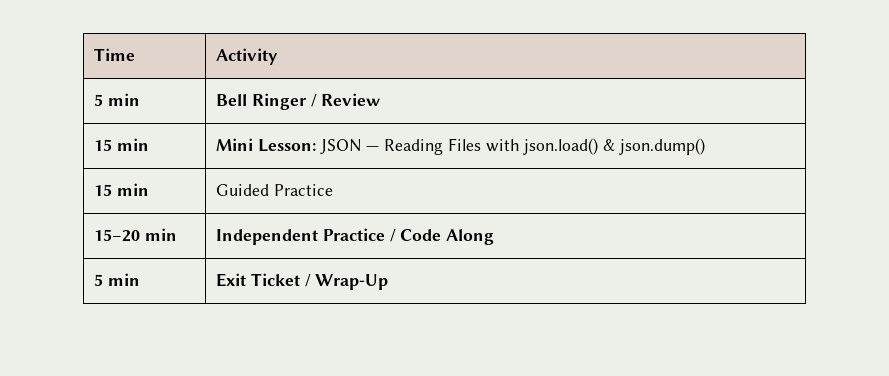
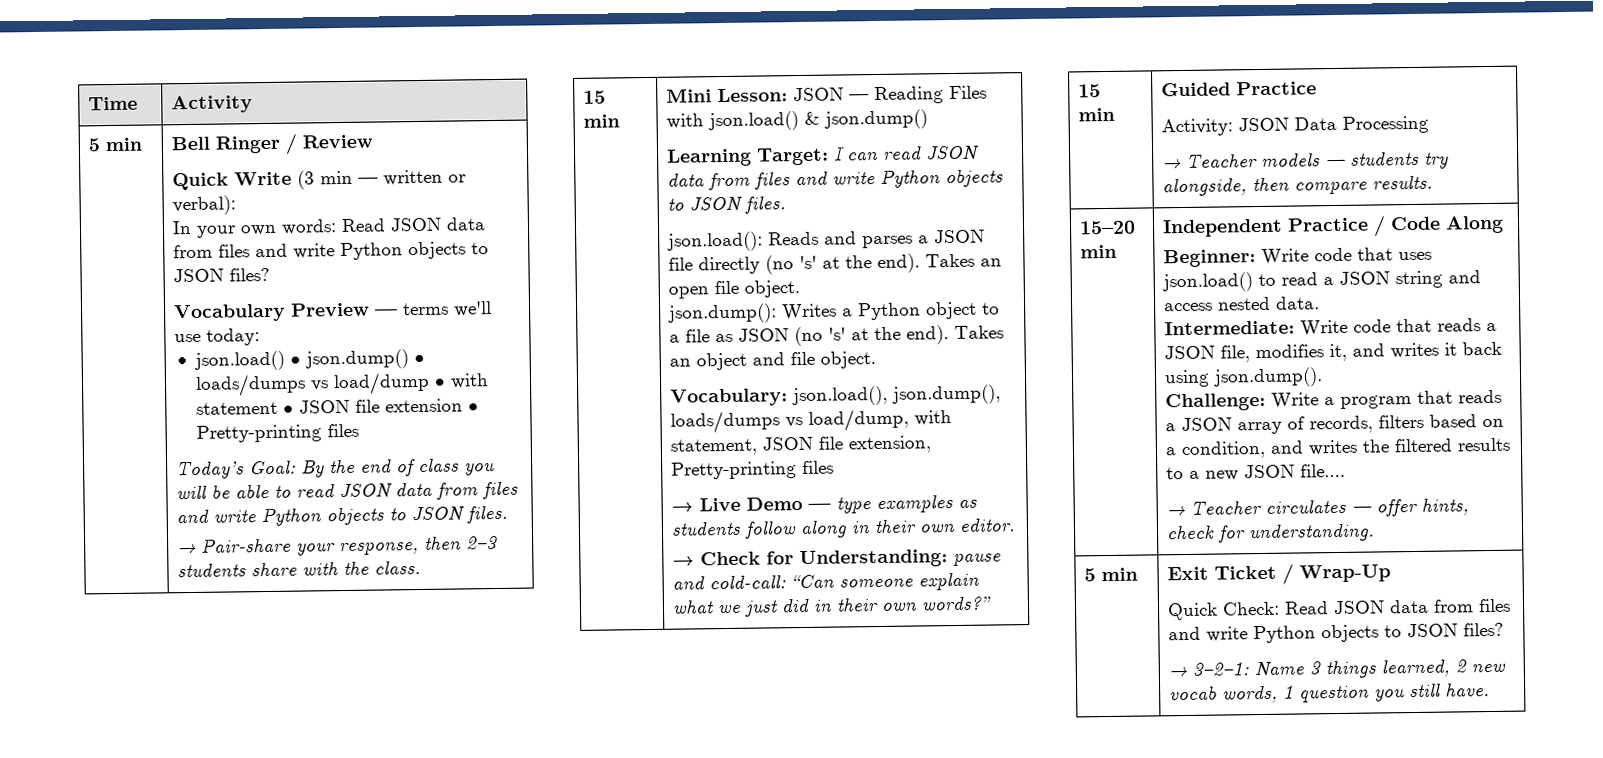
+ Quick Write (3 min — written or verbal):
+ In your own words: Read JSON data from files and write Python objects to JSON files?
+ Vocabulary Preview — terms we'll use today:
+ json.load() • json.dump() • loads/dumps vs load/dump • with statement • JSON file extension • Pretty-printing files
+ Today’s Goal: By the end of class you will be able to read JSON data from files and write Python objects to JSON files.
+ → Pair-share your response, then 2–3 students share with the class.
+ Learning Target: I can read JSON data from files and write Python objects to JSON files.
+ json.load(): Reads and parses a JSON file directly (no 's' at the end). Takes an open file object.
+ json.dump(): Writes a Python object to a file as JSON (no 's' at the end). Takes an object and file object.
+ Vocabulary: json.load(), json.dump(), loads/dumps vs load/dump, with statement, JSON file extension, Pretty-printing files
+ → Live Demo — type examples as students follow along in their own editor.
+ → Check for Understanding: pause and cold-call: “Can someone explain what we just did in their own words?”
  15 min | Guided Practice
+ Activity: JSON Data Processing
+ → Teacher models — students try alongside, then compare results.
+ Beginner: Write code that uses json.load() to read a JSON string and access nested data.
+ Intermediate: Write code that reads a JSON file, modifies it, and writes it back using json.dump().
+ Challenge: Write a program that reads a JSON array of records, filters based on a condition, and writes the filtered results to a new JSON file.…
+ → Teacher circulates — offer hints, check for understanding.
  5 min | Exit Ticket / Wrap-Up
+ Quick Check: Read JSON data from files and write Python objects to JSON files?
+ → 3–2–1: Name 3 things learned, 2 new vocab words, 1 question you still have.

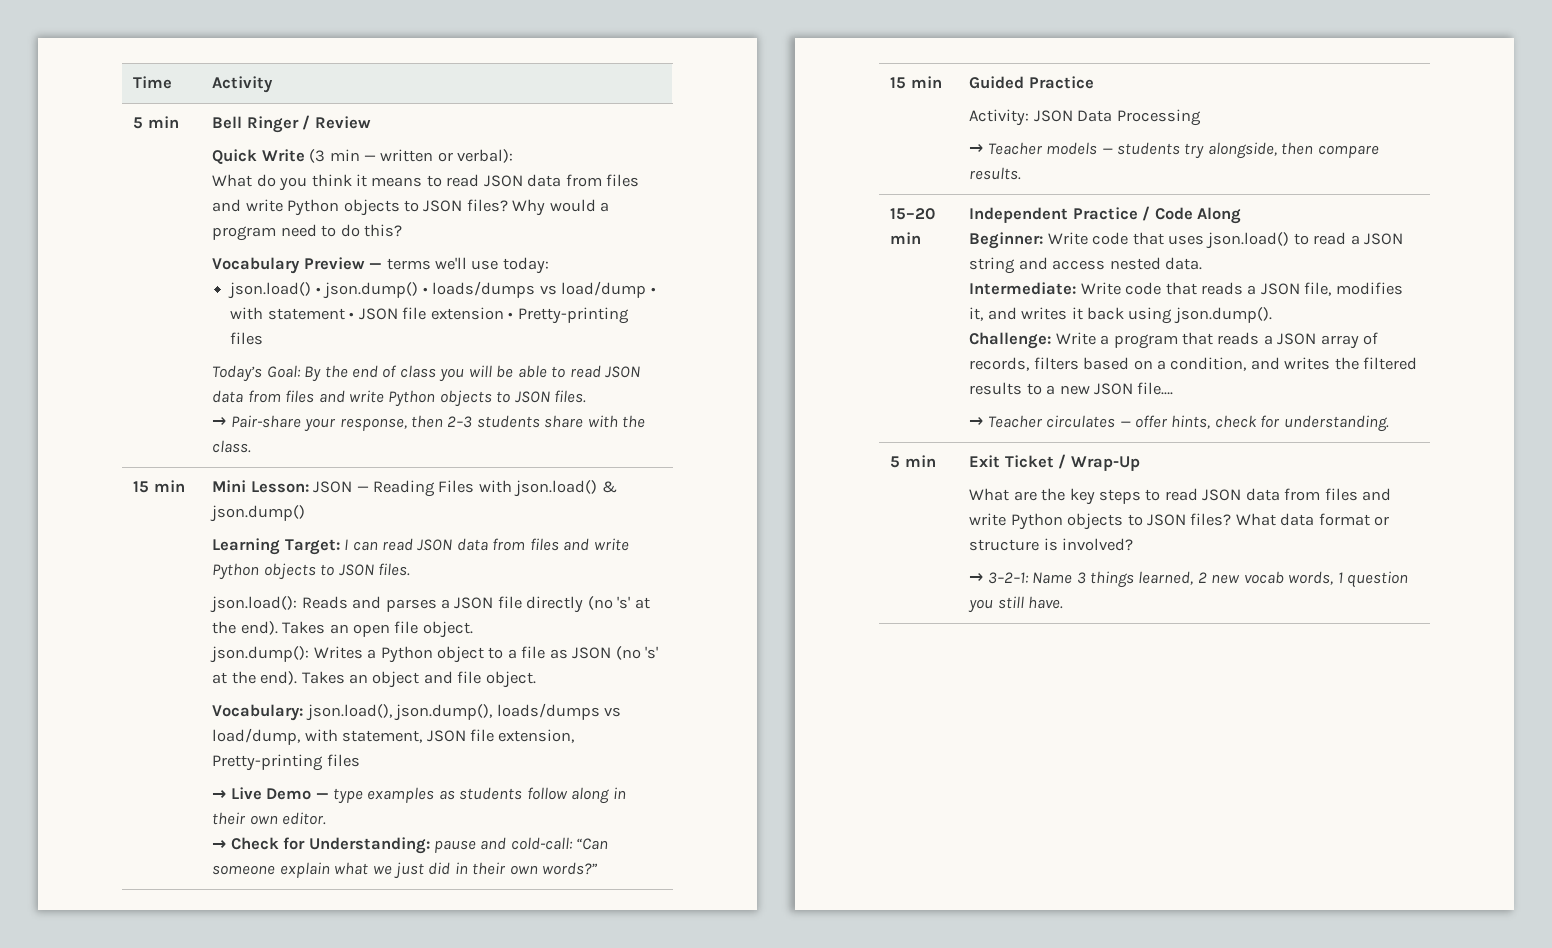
- In your own words: Read JSON data from files and write Python objects to JSON files?
+ What do you think it means to read JSON data from files and write Python objects to JSON files? Why would a program need to do this?
- Quick Check: Read JSON data from files and write Python objects to JSON files?
+ What are the key steps to read JSON data from files and write Python objects to JSON files? What data format or structure is involved?

